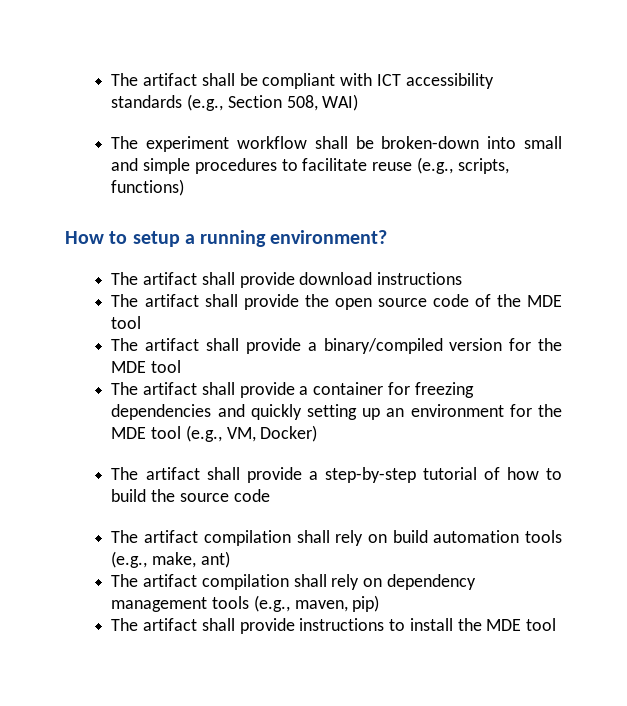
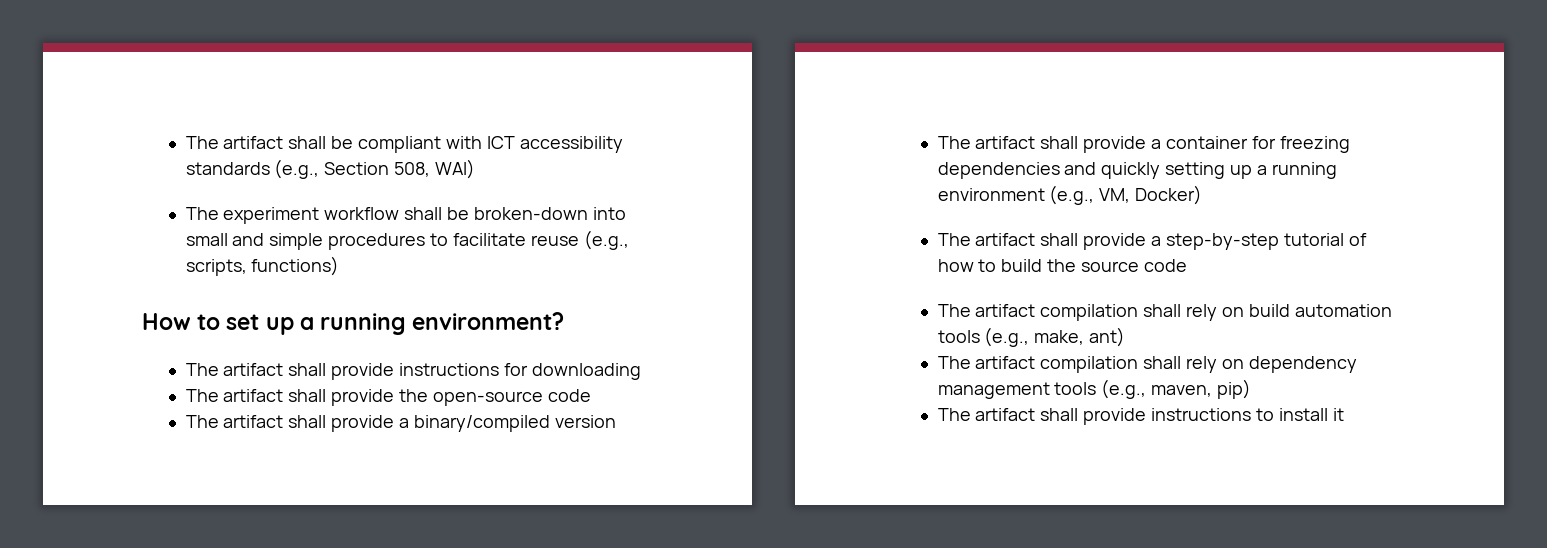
- How to setup a running environment?
+ How to set up a running environment?
- The artifact shall provide download instructions
+ The artifact shall provide instructions for downloading
- The artifact shall provide the open source code of the MDE tool
+ The artifact shall provide the open-source code
- The artifact shall provide a binary/compiled version for the MDE tool
+ The artifact shall provide a binary/compiled version
- The artifact shall provide a container for freezing dependencies and quickly setting up an environment for the MDE tool (e.g., VM, Docker)
+ The artifact shall provide a container for freezing dependencies and quickly setting up a running environment (e.g., VM, Docker)
- The artifact shall provide instructions to install the MDE tool
+ The artifact shall provide instructions to install it

